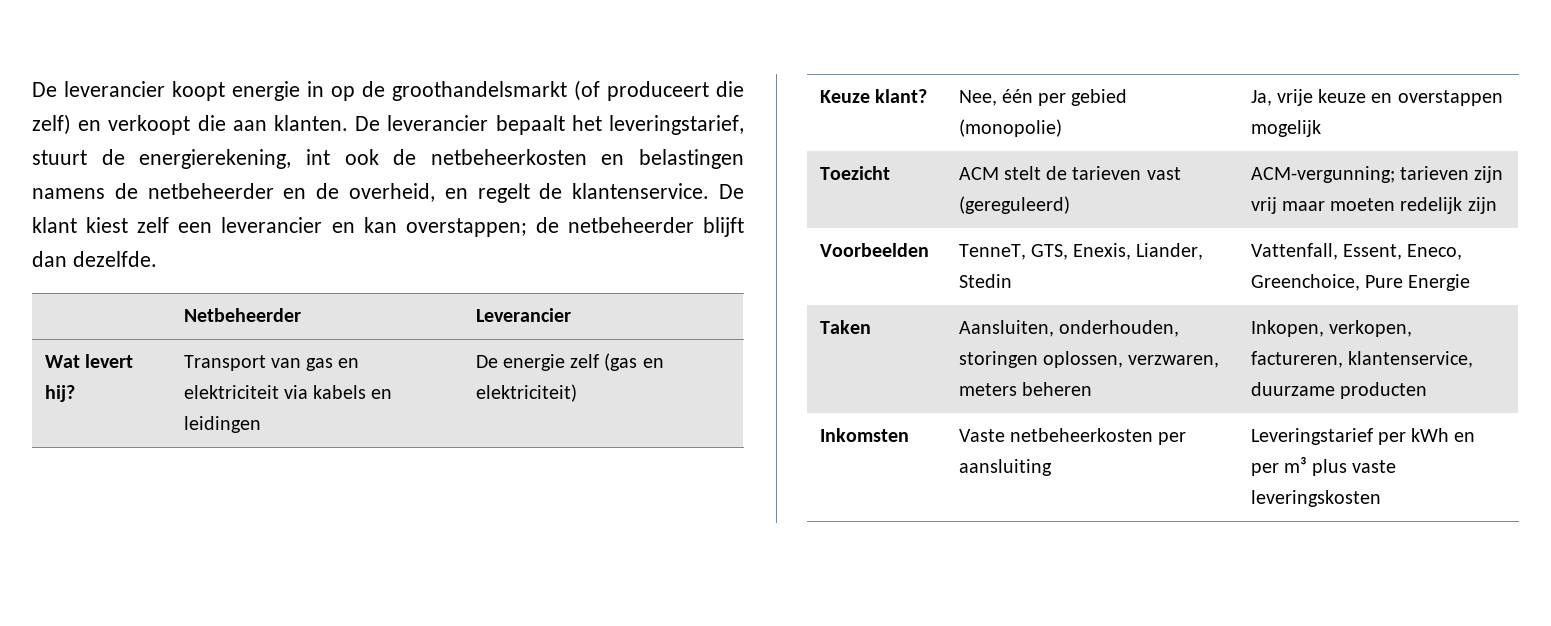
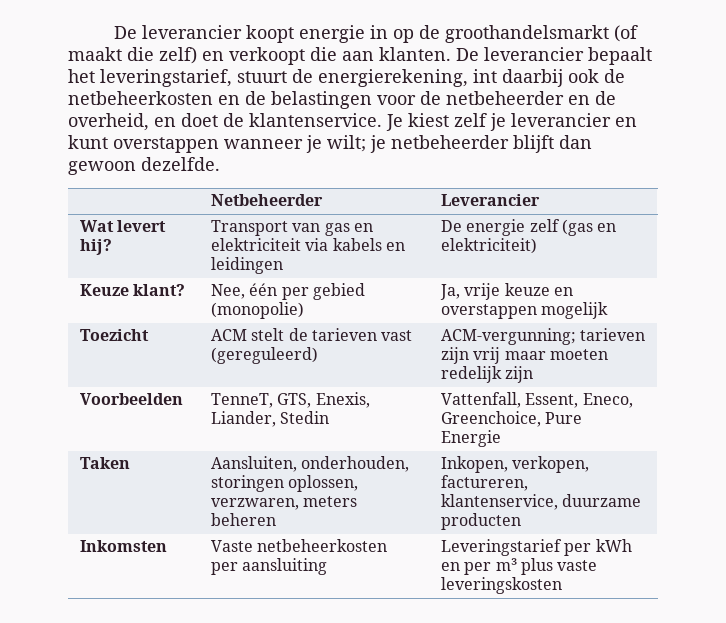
- De leverancier koopt energie in op de groothandelsmarkt (of produceert die zelf) en verkoopt die aan klanten.
+ De leverancier koopt energie in op de groothandelsmarkt (of maakt die zelf) en verkoopt die aan klanten.
- De leverancier bepaalt het leveringstarief, stuurt de energierekening, int ook de netbeheerkosten en belastingen namens de netbeheerder en de overheid, en regelt de klantenservice.
+ De leverancier bepaalt het leveringstarief, stuurt de energierekening, int daarbij ook de netbeheerkosten en de belastingen voor de netbeheerder en de overheid, en doet de klantenservice.
- De klant kiest zelf een leverancier en kan overstappen; de netbeheerder blijft dan dezelfde.
+ Je kiest zelf je leverancier en kunt overstappen wanneer je wilt; je netbeheerder blijft dan gewoon dezelfde.

